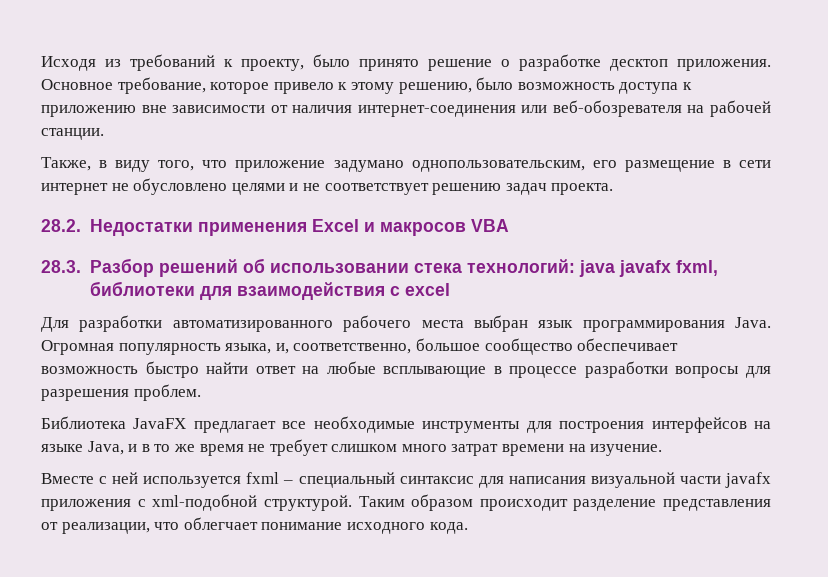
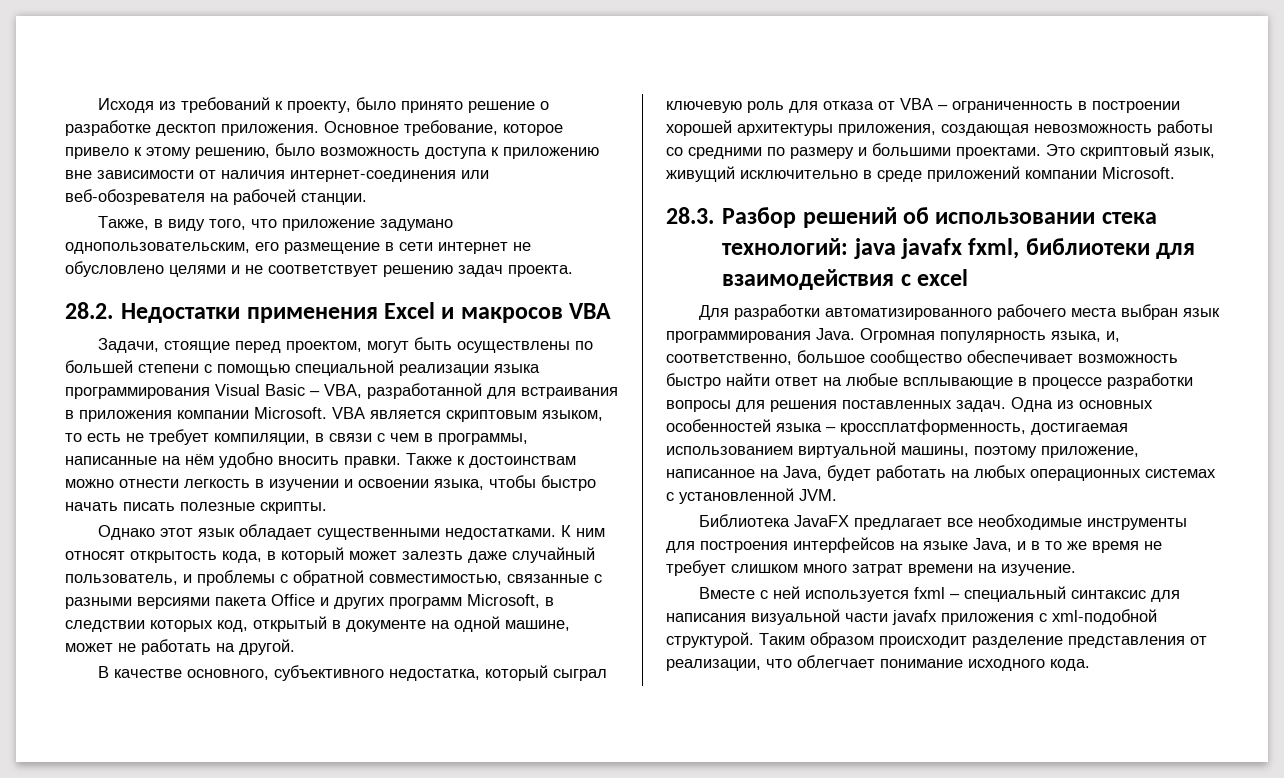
+ Задачи, стоящие перед проектом, могут быть осуществлены по большей степени с помощью специальной реализации языка программирования Visual Basic – VBA, разработанной для встраивания в приложения компании Microsoft. VBA является скриптовым языком, то есть не требует компиляции, в связи с чем в программы, написанные на нём удобно вносить правки. Также к достоинствам можно отнести легкость в изучении и освоении языка, чтобы быстро начать писать полезные скрипты.
+ Однако этот язык обладает существенными недостатками. К ним относят открытость кода, в который может залезть даже случайный пользователь, и проблемы с обратной совместимостью, связанные с разными версиями пакета Office и других программ Microsoft, в следствии которых код, открытый в документе на одной машине, может не работать на другой.
+ В качестве основного, субъективного недостатка, который сыграл ключевую роль для отказа от VBA – ограниченность в построении хорошей архитектуры приложения, создающая невозможность работы со средними по размеру и большими проектами. Это скриптовый язык, живущий исключительно в среде приложений компании Microsoft.
- Огромная популярность языка, и, соответственно, большое сообщество обеспечивает возможность быстро найти ответ на любые всплывающие в процессе разработки вопросы для разрешения проблем.
+ Огромная популярность языка, и, соответственно, большое сообщество обеспечивает возможность быстро найти ответ на любые всплывающие в процессе разработки вопросы для решения поставленных задач. Одна из основных особенностей языка – кроссплатформенность, достигаемая использованием виртуальной машины, поэтому приложение, написанное на Java, будет работать на любых операционных системах с установленной JVM.

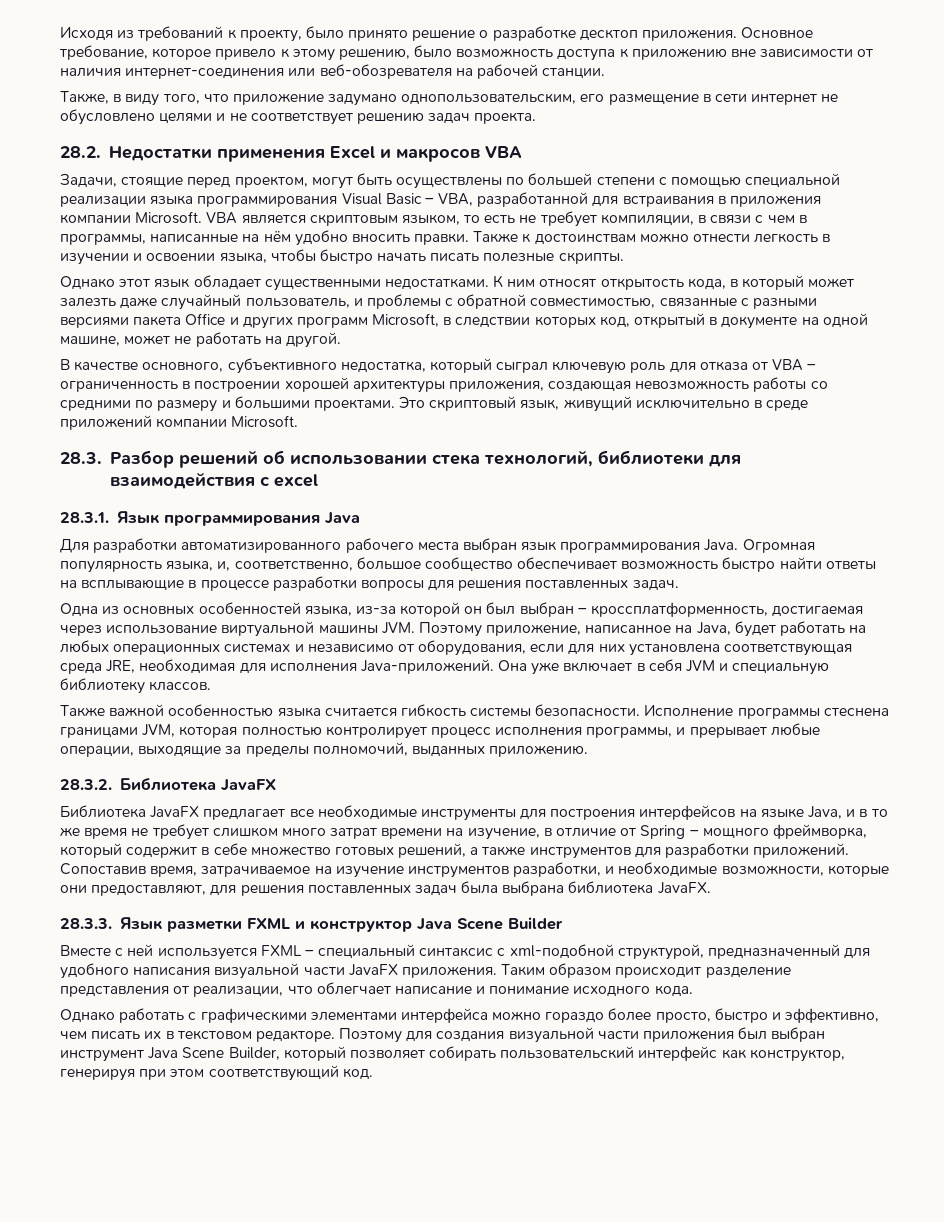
- 28.3. Разбор решений об использовании стека технологий: java javafx fxml, библиотеки для взаимодействия с excel
+ 28.3. Разбор решений об использовании стека технологий, библиотеки для взаимодействия с excel
+ 28.3.1. Язык программирования Java
- Огромная популярность языка, и, соответственно, большое сообщество обеспечивает возможность быстро найти ответ на любые всплывающие в процессе разработки вопросы для решения поставленных задач. Одна из основных особенностей языка – кроссплатформенность, достигаемая использованием виртуальной машины, поэтому приложение, написанное на Java, будет работать на любых операционных системах с установленной JVM.
+ Огромная популярность языка, и, соответственно, большое сообщество обеспечивает возможность быстро найти ответы на всплывающие в процессе разработки вопросы для решения поставленных задач.
+ Одна из основных особенностей языка, из-за которой он был выбран – кроссплатформенность, достигаемая через использование виртуальной машины JVM. Поэтому приложение, написанное на Java, будет работать на любых операционных системах и независимо от оборудования, если для них установлена соответствующая среда JRE, необходимая для исполнения Java-приложений. Она уже включает в себя JVM и специальную библиотеку классов.
+ Также важной особенностью языка считается гибкость системы безопасности. Исполнение программы стеснена границами JVM, которая полностью контролирует процесс исполнения программы, и прерывает любые операции, выходящие за пределы полномочий, выданных приложению.
+ 28.3.2. Библиотека JavaFX
- Библиотека JavaFX предлагает все необходимые инструменты для построения интерфейсов на языке Java, и в то же время не требует слишком много затрат времени на изучение.
+ Библиотека JavaFX предлагает все необходимые инструменты для построения интерфейсов на языке Java, и в то же время не требует слишком много затрат времени на изучение, в отличие от Spring – мощного фреймворка, который содержит в себе множество готовых решений, а также инструментов для разработки приложений. Сопоставив время, затрачиваемое на изучение инструментов разработки, и необходимые возможности, которые они предоставляют, для решения поставленных задач была выбрана библиотека JavaFX.
+ 28.3.3. Язык разметки FXML и конструктор Java Scene Builder
- Вместе с ней используется fxml – специальный синтаксис для написания визуальной части javafx приложения с xml-подобной структурой.
+ Вместе с ней используется FXML – специальный синтаксис с xml-подобной структурой, предназначенный для удобного написания визуальной части JavaFX приложения.
- Таким образом происходит разделение представления от реализации, что облегчает понимание исходного кода.
+ Таким образом происходит разделение представления от реализации, что облегчает написание и понимание исходного кода.
+ Однако работать с графическими элементами интерфейса можно гораздо более просто, быстро и эффективно, чем писать их в текстовом редакторе. Поэтому для создания визуальной части приложения был выбран инструмент Java Scene Builder, который позволяет собирать пользовательский интерфейс как конструктор, генерируя при этом соответствующий код.

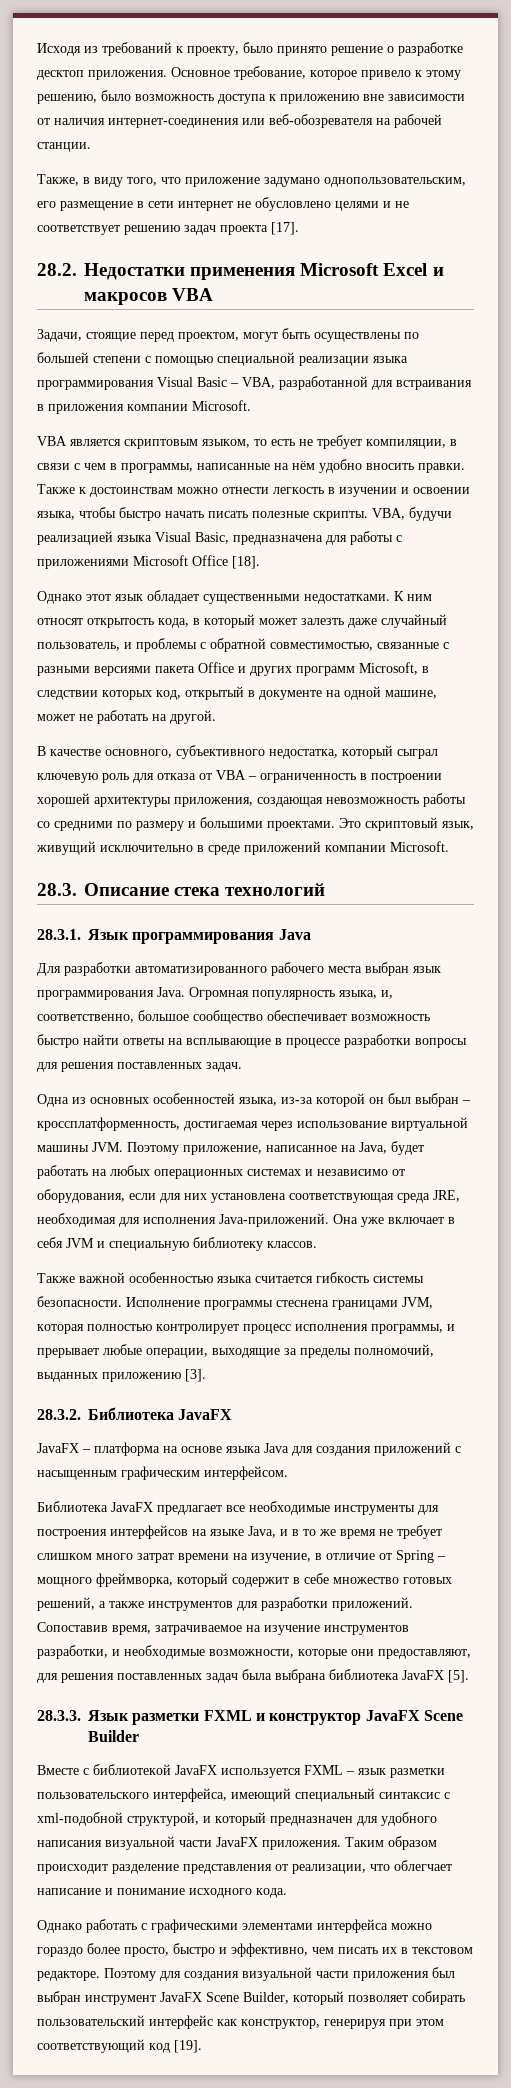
- Также, в виду того, что приложение задумано однопользовательским, его размещение в сети интернет не обусловлено целями и не соответствует решению задач проекта.
+ Также, в виду того, что приложение задумано однопользовательским, его размещение в сети интернет не обусловлено целями и не соответствует решению задач проекта [17].
- 28.2. Недостатки применения Excel и макросов VBA
+ 28.2. Недостатки применения Microsoft Excel и макросов VBA
- Задачи, стоящие перед проектом, могут быть осуществлены по большей степени с помощью специальной реализации языка программирования Visual Basic – VBA, разработанной для встраивания в приложения компании Microsoft. VBA является скриптовым языком, то есть не требует компиляции, в связи с чем в программы, написанные на нём удобно вносить правки.
+ Задачи, стоящие перед проектом, могут быть осуществлены по большей степени с помощью специальной реализации языка программирования Visual Basic – VBA, разработанной для встраивания в приложения компании Microsoft.
+ VBA является скриптовым языком, то есть не требует компиляции, в связи с чем в программы, написанные на нём удобно вносить правки.
+ VBA, будучи реализацией языка Visual Basic, предназначена для работы с приложениями Microsoft Office [18].
- 28.3. Разбор решений об использовании стека технологий, библиотеки для взаимодействия с excel
+ 28.3. Описание стека технологий
- Исполнение программы стеснена границами JVM, которая полностью контролирует процесс исполнения программы, и прерывает любые операции, выходящие за пределы полномочий, выданных приложению.
+ Исполнение программы стеснена границами JVM, которая полностью контролирует процесс исполнения программы, и прерывает любые операции, выходящие за пределы полномочий, выданных приложению [3].
+ JavaFX – платформа на основе языка Java для создания приложений с насыщенным графическим интерфейсом.
- Сопоставив время, затрачиваемое на изучение инструментов разработки, и необходимые возможности, которые они предоставляют, для решения поставленных задач была выбрана библиотека JavaFX.
+ Сопоставив время, затрачиваемое на изучение инструментов разработки, и необходимые возможности, которые они предоставляют, для решения поставленных задач была выбрана библиотека JavaFX [5].
- 28.3.3. Язык разметки FXML и конструктор Java Scene Builder
+ 28.3.3. Язык разметки FXML и конструктор JavaFX Scene Builder
- Вместе с ней используется FXML – специальный синтаксис с xml-подобной структурой, предназначенный для удобного написания визуальной части JavaFX приложения.
+ Вместе с библиотекой JavaFX используется FXML – язык разметки пользовательского интерфейса, имеющий специальный синтаксис с xml-подобной структурой, и который предназначен для удобного написания визуальной части JavaFX приложения.
- Поэтому для создания визуальной части приложения был выбран инструмент Java Scene Builder, который позволяет собирать пользовательский интерфейс как конструктор, генерируя при этом соответствующий код.
+ Поэтому для создания визуальной части приложения был выбран инструмент JavaFX Scene Builder, который позволяет собирать пользовательский интерфейс как конструктор, генерируя при этом соответствующий код [19].

